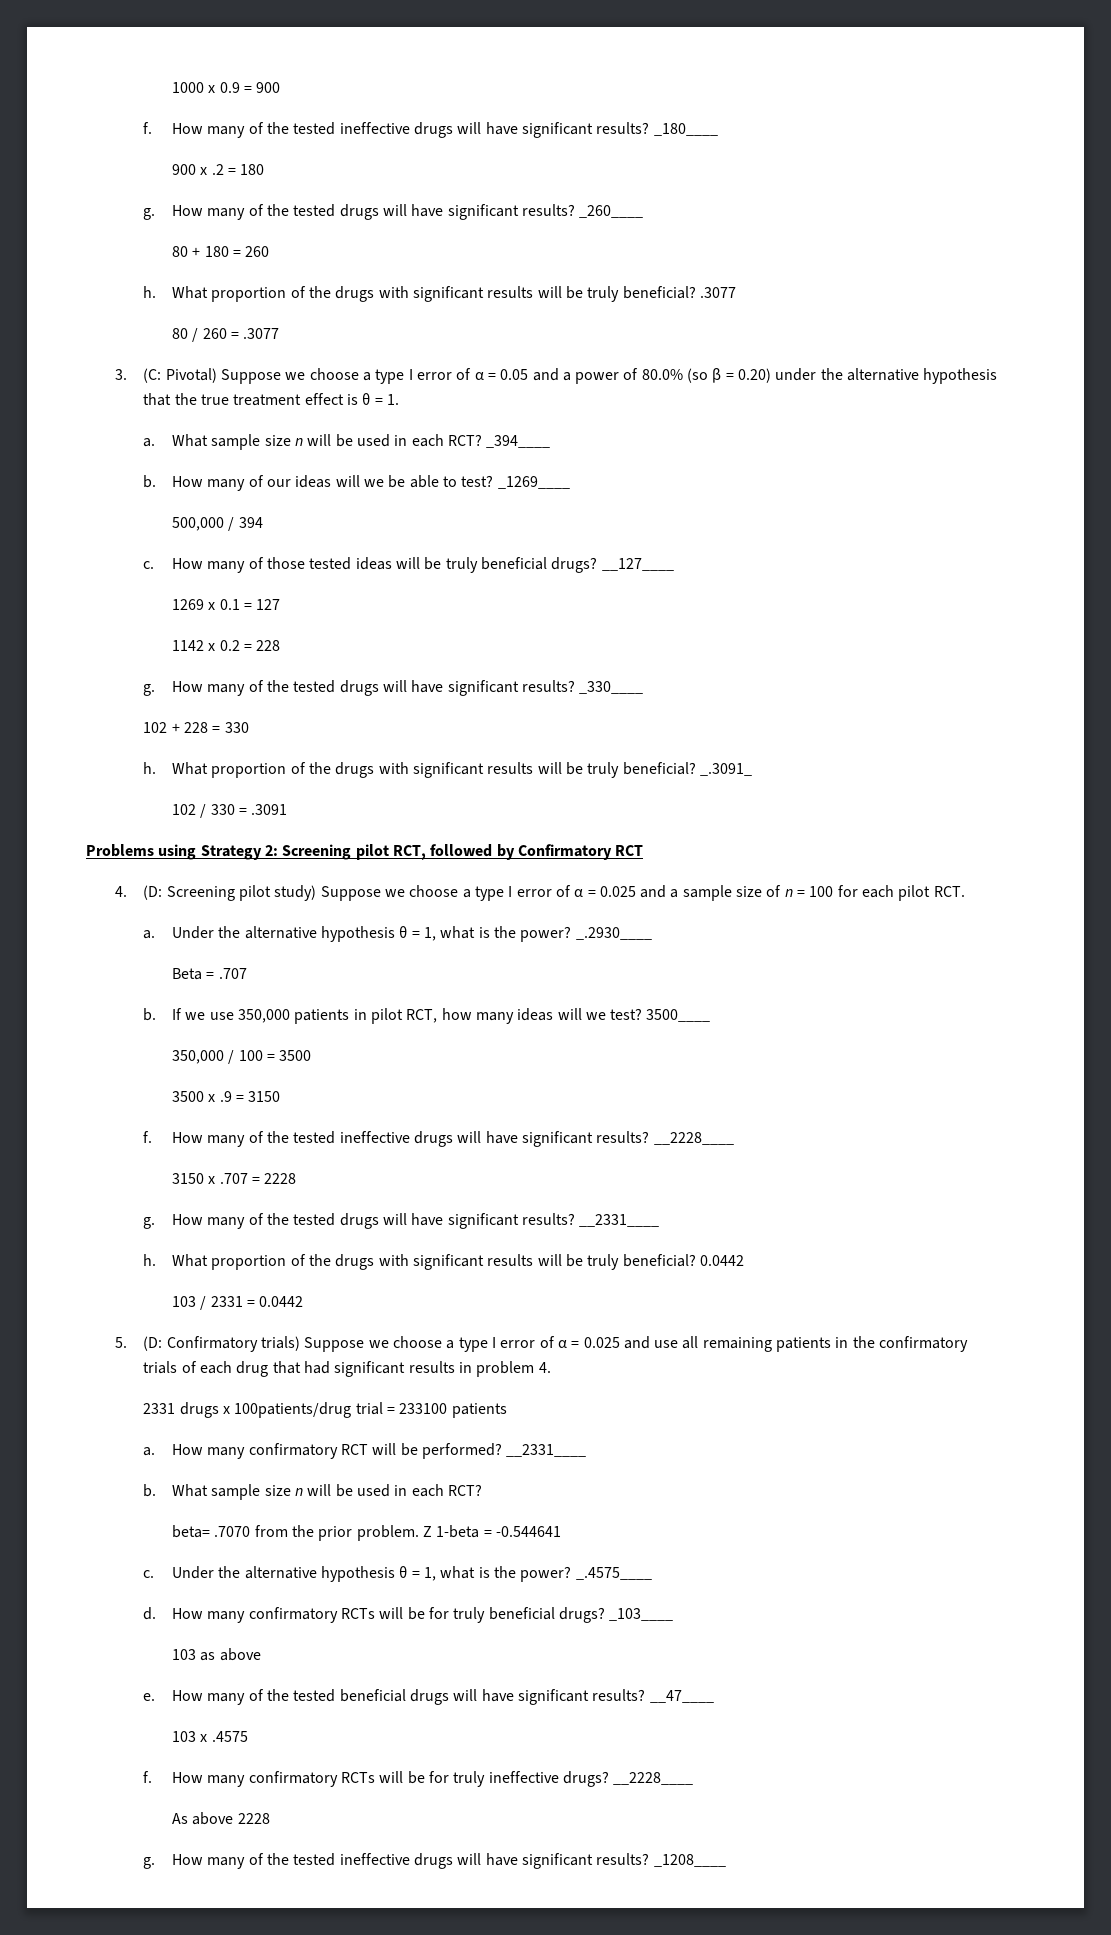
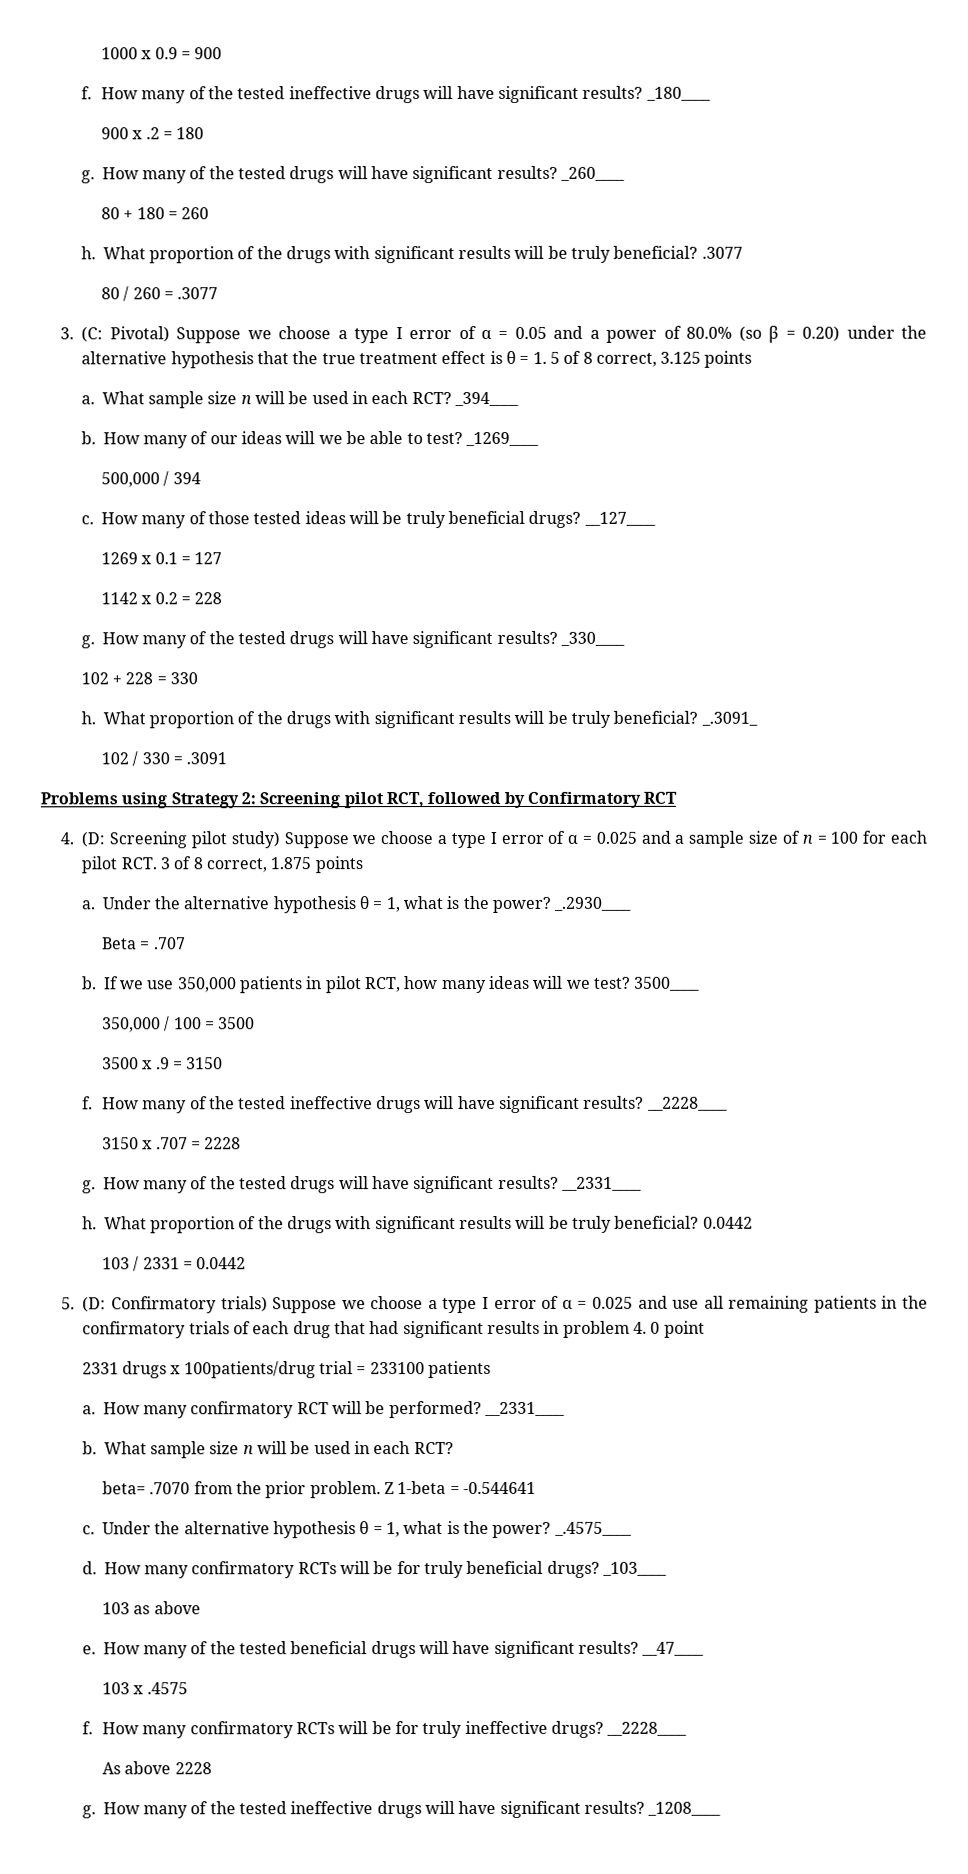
- 3. (C: Pivotal) Suppose we choose a type I error of α = 0.05 and a power of 80.0% (so β = 0.20) under the alternative hypothesis that the true treatment effect is θ = 1.
+ 3. (C: Pivotal) Suppose we choose a type I error of α = 0.05 and a power of 80.0% (so β = 0.20) under the alternative hypothesis that the true treatment effect is θ = 1. 5 of 8 correct, 3.125 points
- 4. (D: Screening pilot study) Suppose we choose a type I error of α = 0.025 and a sample size of n = 100 for each pilot RCT.
+ 4. (D: Screening pilot study) Suppose we choose a type I error of α = 0.025 and a sample size of n = 100 for each pilot RCT. 3 of 8 correct, 1.875 points
- 5. (D: Confirmatory trials) Suppose we choose a type I error of α = 0.025 and use all remaining patients in the confirmatory trials of each drug that had significant results in problem 4.
+ 5. (D: Confirmatory trials) Suppose we choose a type I error of α = 0.025 and use all remaining patients in the confirmatory trials of each drug that had significant results in problem 4. 0 point

